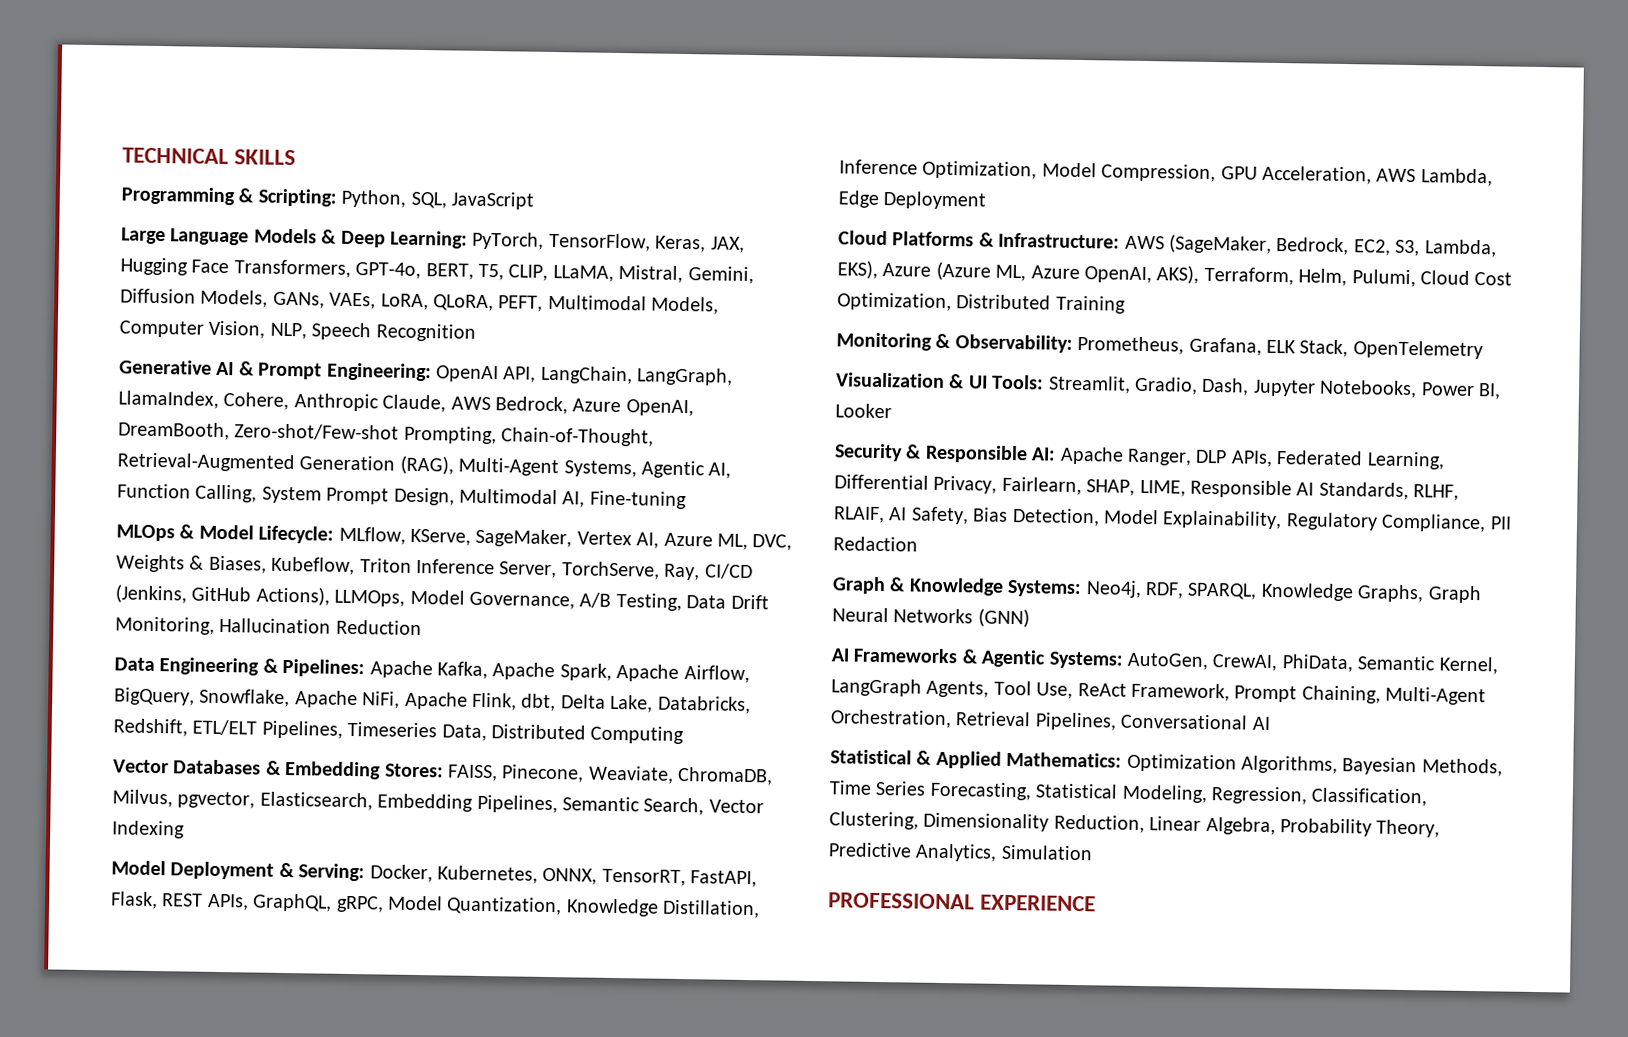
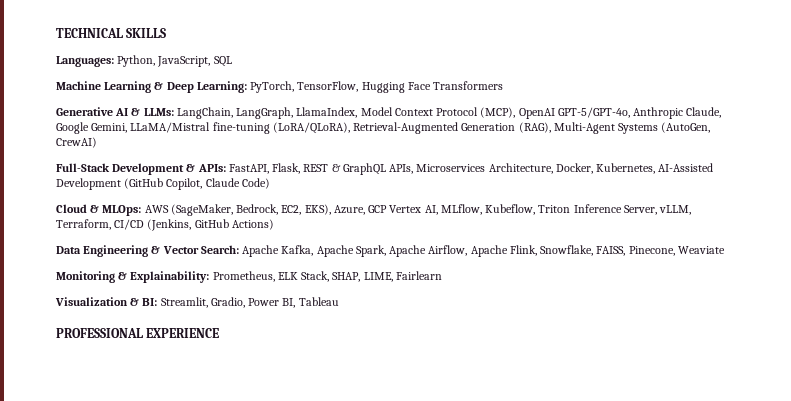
- Programming & Scripting: Python, SQL, JavaScript
- Large Language Models & Deep Learning: PyTorch, TensorFlow, Keras, JAX, Hugging Face Transformers, GPT-4o, BERT, T5, CLIP, LLaMA, Mistral, Gemini, Diffusion Models, GANs, VAEs, LoRA, QLoRA, PEFT, Multimodal Models, Computer Vision, NLP, Speech Recognition
- Generative AI & Prompt Engineering: OpenAI API, LangChain, LangGraph, LlamaIndex, Cohere, Anthropic Claude, AWS Bedrock, Azure OpenAI, DreamBooth, Zero-shot/Few-shot Prompting, Chain-of-Thought, Retrieval-Augmented Generation (RAG), Multi-Agent Systems, Agentic AI, Function Calling, System Prompt Design, Multimodal AI, Fine-tuning
- MLOps & Model Lifecycle: MLflow, KServe, SageMaker, Vertex AI, Azure ML, DVC, Weights & Biases, Kubeflow, Triton Inference Server, TorchServe, Ray, CI/CD (Jenkins, GitHub Actions), LLMOps, Model Governance, A/B Testing, Data Drift Monitoring, Hallucination Reduction
+ Languages: Python, JavaScript, SQL
+ Machine Learning & Deep Learning: PyTorch, TensorFlow, Hugging Face Transformers
+ Generative AI & LLMs: LangChain, LangGraph, LlamaIndex, Model Context Protocol (MCP), OpenAI GPT-5/GPT-4o, Anthropic Claude, Google Gemini, LLaMA/Mistral fine-tuning (LoRA/QLoRA), Retrieval-Augmented Generation (RAG), Multi-Agent Systems (AutoGen, CrewAI)
+ Full-Stack Development & APIs: FastAPI, Flask, REST & GraphQL APIs, Microservices Architecture, Docker, Kubernetes, AI-Assisted Development (GitHub Copilot, Claude Code)
+ Cloud & MLOps: AWS (SageMaker, Bedrock, EC2, EKS), Azure, GCP Vertex AI, MLflow, Kubeflow, Triton Inference Server, vLLM, Terraform, CI/CD (Jenkins, GitHub Actions)
- Data Engineering & Pipelines: Apache Kafka, Apache Spark, Apache Airflow, BigQuery, Snowflake, Apache NiFi, Apache Flink, dbt, Delta Lake, Databricks, Redshift, ETL/ELT Pipelines, Timeseries Data, Distributed Computing
- Vector Databases & Embedding Stores: FAISS, Pinecone, Weaviate, ChromaDB, Milvus, pgvector, Elasticsearch, Embedding Pipelines, Semantic Search, Vector Indexing
- Model Deployment & Serving: Docker, Kubernetes, ONNX, TensorRT, FastAPI, Flask, REST APIs, GraphQL, gRPC, Model Quantization, Knowledge Distillation, Inference Optimization, Model Compression, GPU Acceleration, AWS Lambda, Edge Deployment
- Cloud Platforms & Infrastructure: AWS (SageMaker, Bedrock, EC2, S3, Lambda, EKS), Azure (Azure ML, Azure OpenAI, AKS), Terraform, Helm, Pulumi, Cloud Cost Optimization, Distributed Training
- Monitoring & Observability: Prometheus, Grafana, ELK Stack, OpenTelemetry
- Visualization & UI Tools: Streamlit, Gradio, Dash, Jupyter Notebooks, Power BI, Looker
- Security & Responsible AI: Apache Ranger, DLP APIs, Federated Learning, Differential Privacy, Fairlearn, SHAP, LIME, Responsible AI Standards, RLHF, RLAIF, AI Safety, Bias Detection, Model Explainability, Regulatory Compliance, PII Redaction
- Graph & Knowledge Systems: Neo4j, RDF, SPARQL, Knowledge Graphs, Graph Neural Networks (GNN)
- AI Frameworks & Agentic Systems: AutoGen, CrewAI, PhiData, Semantic Kernel, LangGraph Agents, Tool Use, ReAct Framework, Prompt Chaining, Multi-Agent Orchestration, Retrieval Pipelines, Conversational AI
- Statistical & Applied Mathematics: Optimization Algorithms, Bayesian Methods, Time Series Forecasting, Statistical Modeling, Regression, Classification, Clustering, Dimensionality Reduction, Linear Algebra, Probability Theory, Predictive Analytics, Simulation
+ Data Engineering & Vector Search: Apache Kafka, Apache Spark, Apache Airflow, Apache Flink, Snowflake, FAISS, Pinecone, Weaviate
+ Monitoring & Explainability: Prometheus, ELK Stack, SHAP, LIME, Fairlearn
+ Visualization & BI: Streamlit, Gradio, Power BI, Tableau

